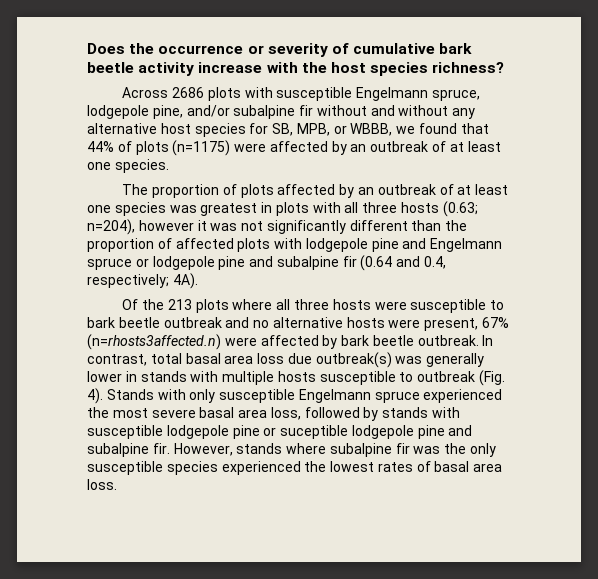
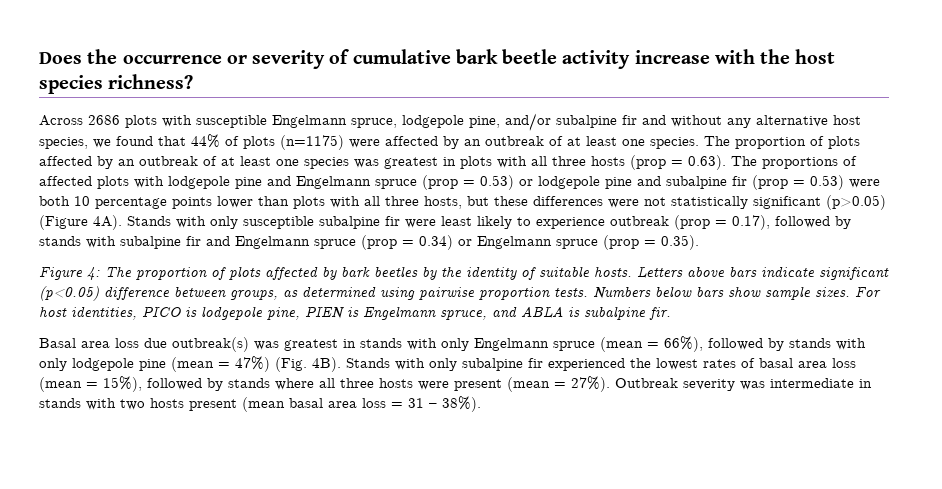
- Across 2686 plots with susceptible Engelmann spruce, lodgepole pine, and/or subalpine fir without and without any alternative host species for SB, MPB, or WBBB, we found that 44% of plots (n=1175) were affected by an outbreak of at least one species.
- The proportion of plots affected by an outbreak of at least one species was greatest in plots with all three hosts (0.63; n=204), however it was not significantly different than the proportion of affected plots with lodgepole pine and Engelmann spruce or lodgepole pine and subalpine fir (0.64 and 0.4, respectively; 4A).
- Of the 213 plots where all three hosts were susceptible to bark beetle outbreak and no alternative hosts were present, 67% (n=rhosts3affected.n) were affected by bark beetle outbreak. In contrast, total basal area loss due outbreak(s) was generally lower in stands with multiple hosts susceptible to outbreak (Fig. 4). Stands with only susceptible Engelmann spruce experienced the most severe basal area loss, followed by stands with susceptible lodgepole pine or suceptible lodgepole pine and subalpine fir. However, stands where subalpine fir was the only susceptible species experienced the lowest rates of basal area loss.
+ Across 2686 plots with susceptible Engelmann spruce, lodgepole pine, and/or subalpine fir and without any alternative host species, we found that 44% of plots (n=1175) were affected by an outbreak of at least one species. The proportion of plots affected by an outbreak of at least one species was greatest in plots with all three hosts (prop = 0.63). The proportions of affected plots with lodgepole pine and Engelmann spruce (prop = 0.53) or lodgepole pine and subalpine fir (prop = 0.53) were both 10 percentage points lower than plots with all three hosts, but these differences were not statistically significant (p>0.05) (Figure 4A). Stands with only susceptible subalpine fir were least likely to experience outbreak (prop = 0.17), followed by stands with subalpine fir and Engelmann spruce (prop = 0.34) or Engelmann spruce (prop = 0.35).
+ Figure 4: The proportion of plots affected by bark beetles by the identity of suitable hosts. Letters above bars indicate significant (p<0.05) difference between groups, as determined using pairwise proportion tests. Numbers below bars show sample sizes. For host identities, PICO is lodgepole pine, PIEN is Engelmann spruce, and ABLA is subalpine fir.
+ Basal area loss due outbreak(s) was greatest in stands with only Engelmann spruce (mean = 66%), followed by stands with only lodgepole pine (mean = 47%) (Fig. 4B). Stands with only subalpine fir experienced the lowest rates of basal area loss (mean = 15%), followed by stands where all three hosts were present (mean = 27%). Outbreak severity was intermediate in stands with two hosts present (mean basal area loss = 31 – 38%).

